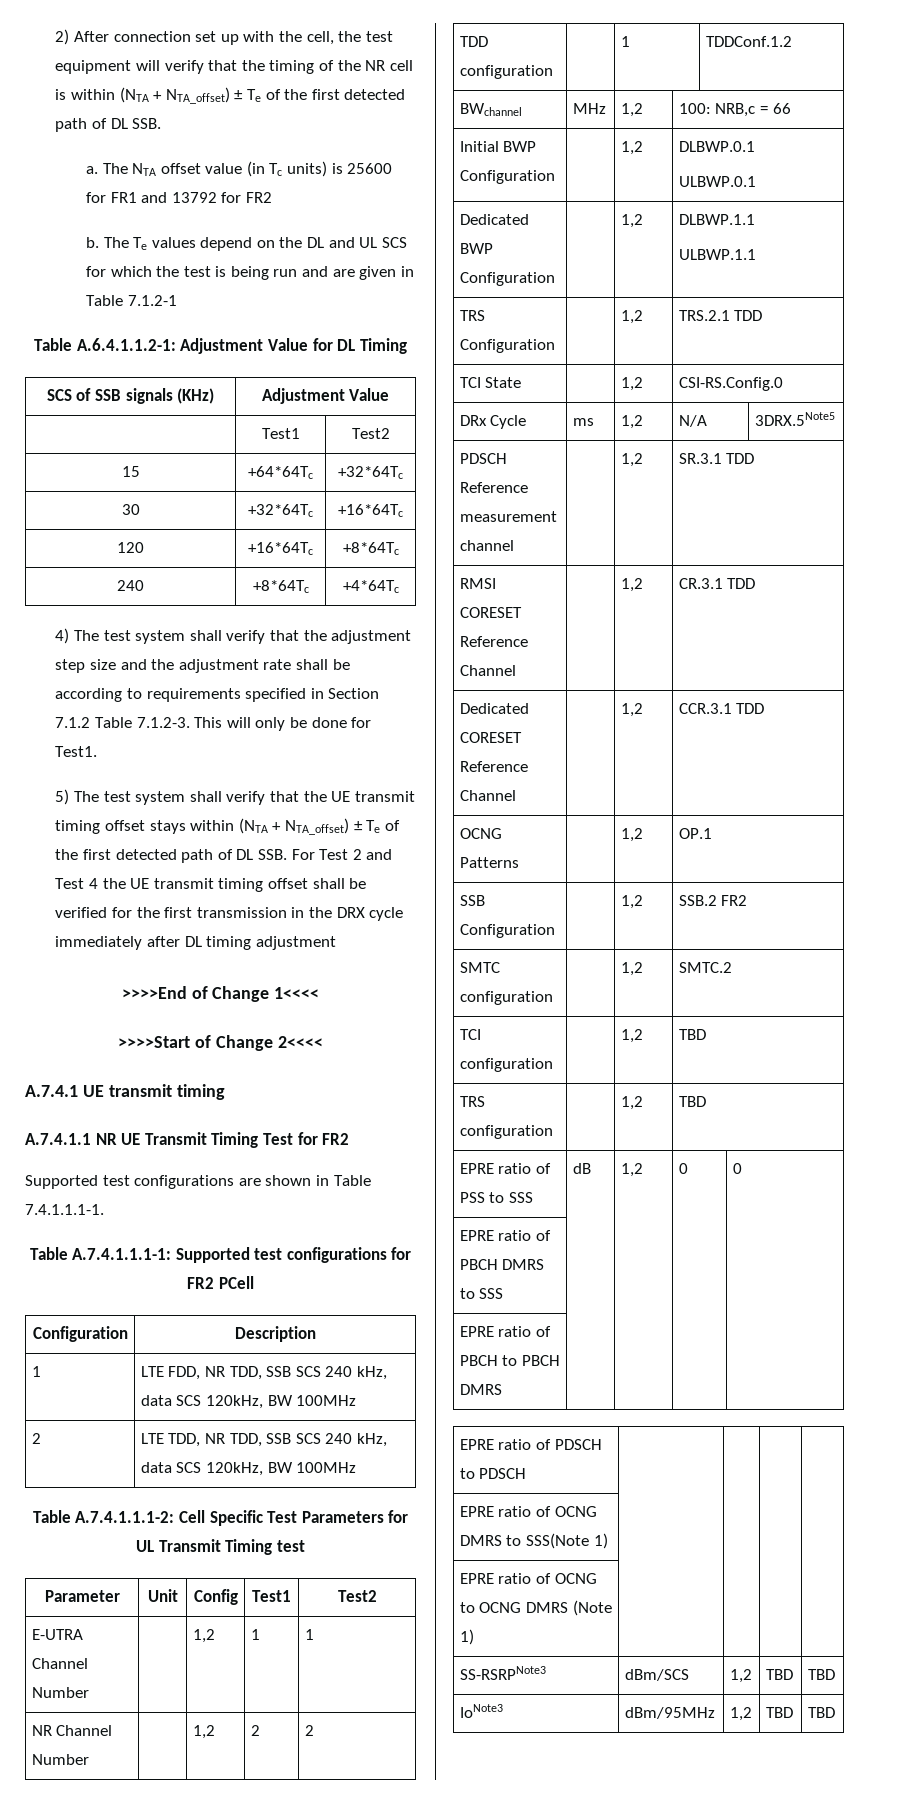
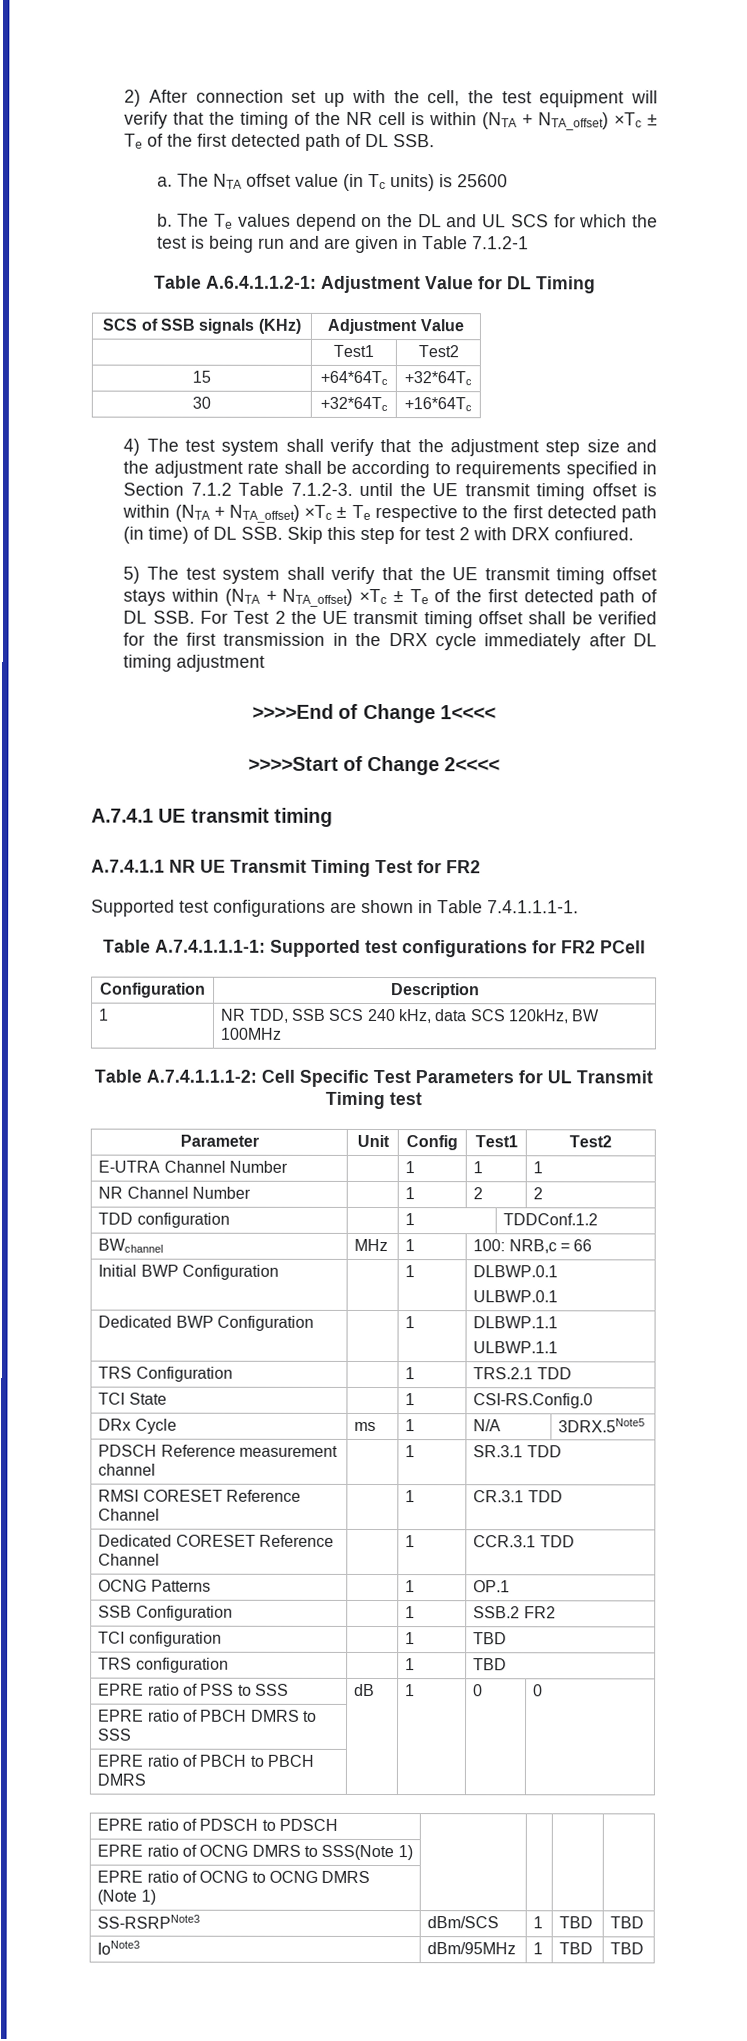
- 2) After connection set up with the cell, the test equipment will verify that the timing of the NR cell is within (NTA + NTA_offset) ± Te of the first detected path of DL SSB.
+ 2) After connection set up with the cell, the test equipment will verify that the timing of the NR cell is within (NTA + NTA_offset) ×Tc ± Te of the first detected path of DL SSB.
- The NTA offset value (in Tc units) is 25600 for FR1 and 13792 for FR2
+ The NTA offset value (in Tc units) is 25600
- 120 | +16*64Tc | +8*64Tc
- 240 | +8*64Tc | +4*64Tc
- 4) The test system shall verify that the adjustment step size and the adjustment rate shall be according to requirements specified in Section 7.1.2 Table 7.1.2-3. This will only be done for Test1.
+ 4) The test system shall verify that the adjustment step size and the adjustment rate shall be according to requirements specified in Section 7.1.2 Table 7.1.2-3. until the UE transmit timing offset is within (NTA + NTA_offset) ×Tc ± Te respective to the first detected path (in time) of DL SSB. Skip this step for test 2 with DRX confiured.
- 5) The test system shall verify that the UE transmit timing offset stays within (NTA + NTA_offset) ± Te of the first detected path of DL SSB. For Test 2 and Test 4 the UE transmit timing offset shall be verified for the first transmission in the DRX cycle immediately after DL timing adjustment
+ 5) The test system shall verify that the UE transmit timing offset stays within (NTA + NTA_offset) ×Tc ± Te of the first detected path of DL SSB. For Test 2 the UE transmit timing offset shall be verified for the first transmission in the DRX cycle immediately after DL timing adjustment
- 1 | LTE FDD, NR TDD, SSB SCS 240 kHz, data SCS 120kHz, BW 100MHz
- 2 | LTE TDD, NR TDD, SSB SCS 240 kHz, data SCS 120kHz, BW 100MHz
+ 1 | NR TDD, SSB SCS 240 kHz, data SCS 120kHz, BW 100MHz
- E-UTRA Channel Number | | 1,2 | 1 | 1
+ E-UTRA Channel Number | | 1 | 1 | 1
- NR Channel Number | | 1,2 | 2 | 2
+ NR Channel Number | | 1 | 2 | 2
- BWchannel | MHz | 1,2 | 100: NRB,c = 66
+ BWchannel | MHz | 1 | 100: NRB,c = 66
- Initial BWP Configuration | | 1,2 | DLBWP.0.1
+ Initial BWP Configuration | | 1 | DLBWP.0.1
- Dedicated BWP Configuration | | 1,2 | DLBWP.1.1
+ Dedicated BWP Configuration | | 1 | DLBWP.1.1
- TRS Configuration | | 1,2 | TRS.2.1 TDD
+ TRS Configuration | | 1 | TRS.2.1 TDD
- TCI State | | 1,2 | CSI-RS.Config.0
+ TCI State | | 1 | CSI-RS.Config.0
- DRx Cycle | ms | 1,2 | N/A | 3DRX.5Note5
+ DRx Cycle | ms | 1 | N/A | 3DRX.5Note5
- PDSCH Reference measurement channel | | 1,2 | SR.3.1 TDD
+ PDSCH Reference measurement channel | | 1 | SR.3.1 TDD
- RMSI CORESET Reference Channel | | 1,2 | CR.3.1 TDD
+ RMSI CORESET Reference Channel | | 1 | CR.3.1 TDD
- Dedicated CORESET Reference Channel | | 1,2 | CCR.3.1 TDD
+ Dedicated CORESET Reference Channel | | 1 | CCR.3.1 TDD
- OCNG Patterns | | 1,2 | OP.1
+ OCNG Patterns | | 1 | OP.1
- SSB Configuration | | 1,2 | SSB.2 FR2
+ SSB Configuration | | 1 | SSB.2 FR2
- SMTC configuration | | 1,2 | SMTC.2
- TCI configuration | | 1,2 | TBD
+ TCI configuration | | 1 | TBD
- TRS configuration | | 1,2 | TBD
+ TRS configuration | | 1 | TBD
- EPRE ratio of PSS to SSS | dB | 1,2 | 0 | 0
+ EPRE ratio of PSS to SSS | dB | 1 | 0 | 0
- SS-RSRPNote3 | dBm/SCS | 1,2 | TBD | TBD
+ SS-RSRPNote3 | dBm/SCS | 1 | TBD | TBD
- IoNote3 | dBm/95MHz | 1,2 | TBD | TBD
+ IoNote3 | dBm/95MHz | 1 | TBD | TBD

